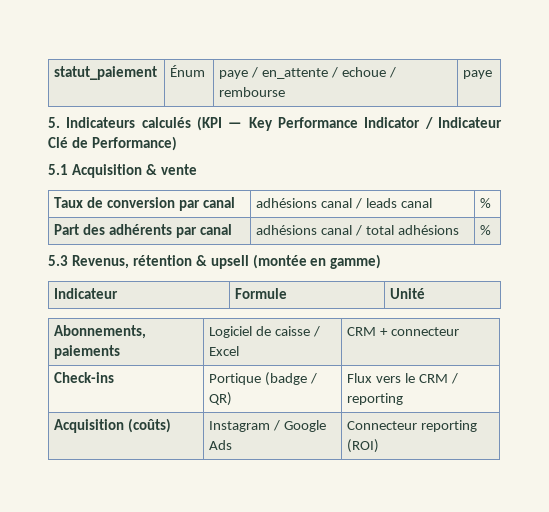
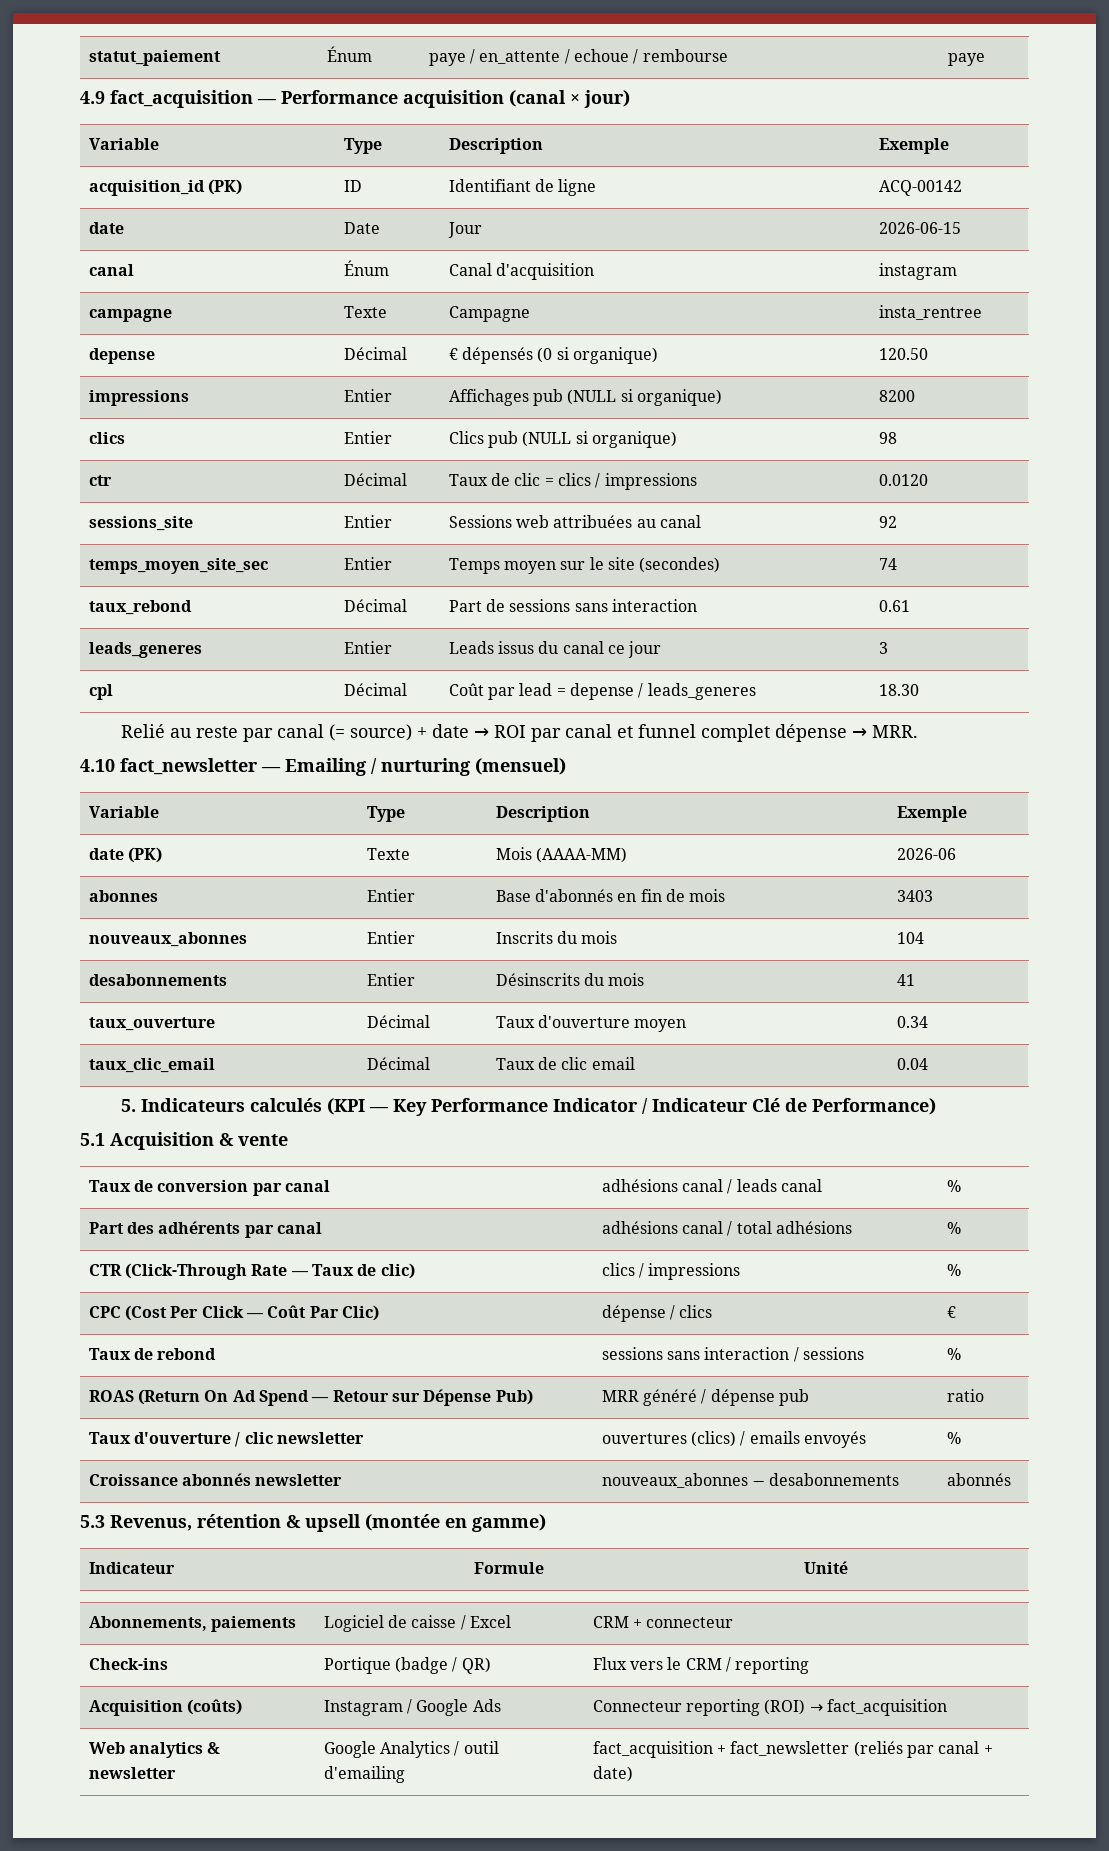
+ 4.9 fact_acquisition — Performance acquisition (canal × jour)
+ Variable | Type | Description | Exemple
+ acquisition_id (PK) | ID | Identifiant de ligne | ACQ-00142
+ date | Date | Jour | 2026-06-15
+ canal | Énum | Canal d'acquisition | instagram
+ campagne | Texte | Campagne | insta_rentree
+ depense | Décimal | € dépensés (0 si organique) | 120.50
+ impressions | Entier | Affichages pub (NULL si organique) | 8200
+ clics | Entier | Clics pub (NULL si organique) | 98
+ ctr | Décimal | Taux de clic = clics / impressions | 0.0120
+ sessions_site | Entier | Sessions web attribuées au canal | 92
+ temps_moyen_site_sec | Entier | Temps moyen sur le site (secondes) | 74
+ taux_rebond | Décimal | Part de sessions sans interaction | 0.61
+ leads_generes | Entier | Leads issus du canal ce jour | 3
+ cpl | Décimal | Coût par lead = depense / leads_generes | 18.30
+ Relié au reste par canal (= source) + date → ROI par canal et funnel complet dépense → MRR.
+ 4.10 fact_newsletter — Emailing / nurturing (mensuel)
+ Variable | Type | Description | Exemple
+ date (PK) | Texte | Mois (AAAA-MM) | 2026-06
+ abonnes | Entier | Base d'abonnés en fin de mois | 3403
+ nouveaux_abonnes | Entier | Inscrits du mois | 104
+ desabonnements | Entier | Désinscrits du mois | 41
+ taux_ouverture | Décimal | Taux d'ouverture moyen | 0.34
+ taux_clic_email | Décimal | Taux de clic email | 0.04
+ CTR (Click-Through Rate — Taux de clic) | clics / impressions | %
+ CPC (Cost Per Click — Coût Par Clic) | dépense / clics | €
+ Taux de rebond | sessions sans interaction / sessions | %
+ ROAS (Return On Ad Spend — Retour sur Dépense Pub) | MRR généré / dépense pub | ratio
+ Taux d'ouverture / clic newsletter | ouvertures (clics) / emails envoyés | %
+ Croissance abonnés newsletter | nouveaux_abonnes − desabonnements | abonnés
- Acquisition (coûts) | Instagram / Google Ads | Connecteur reporting (ROI)
+ Acquisition (coûts) | Instagram / Google Ads | Connecteur reporting (ROI) → fact_acquisition
+ Web analytics & newsletter | Google Analytics / outil d'emailing | fact_acquisition + fact_newsletter (reliés par canal + date)

